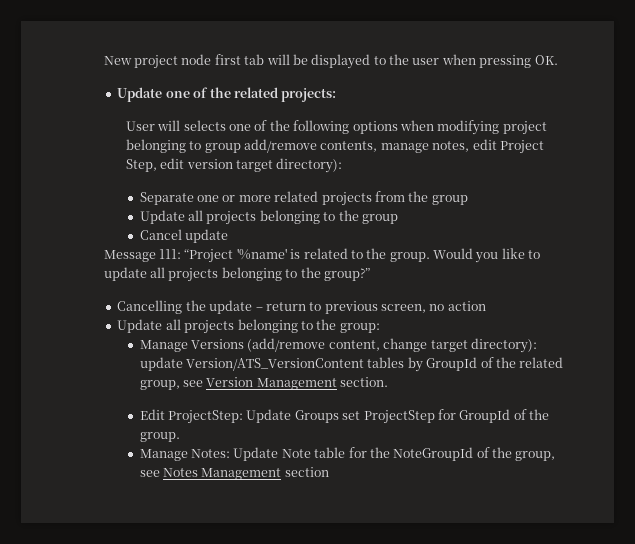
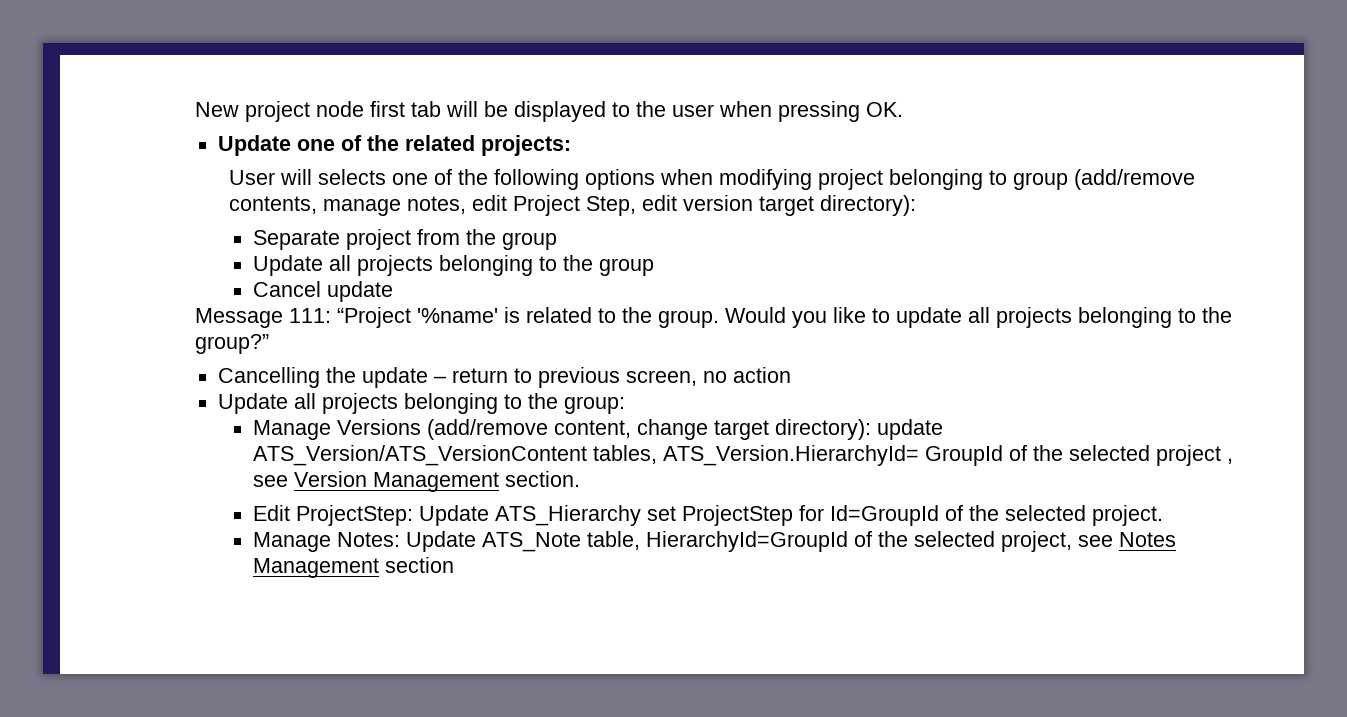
- User will selects one of the following options when modifying project belonging to group add/remove contents, manage notes, edit Project Step, edit version target directory):
+ User will selects one of the following options when modifying project belonging to group (add/remove contents, manage notes, edit Project Step, edit version target directory):
- Separate one or more related projects from the group
+ Separate project from the group
- Manage Versions (add/remove content, change target directory): update Version/ATS_VersionContent tables by GroupId of the related group, see Version Management section.
+ Manage Versions (add/remove content, change target directory): update ATS_Version/ATS_VersionContent tables, ATS_Version.HierarchyId= GroupId of the selected project , see Version Management section.
- Edit ProjectStep: Update Groups set ProjectStep for GroupId of the group.
+ Edit ProjectStep: Update ATS_Hierarchy set ProjectStep for Id=GroupId of the selected project.
- Manage Notes: Update Note table for the NoteGroupId of the group, see Notes Management section
+ Manage Notes: Update ATS_Note table, HierarchyId=GroupId of the selected project, see Notes Management section

